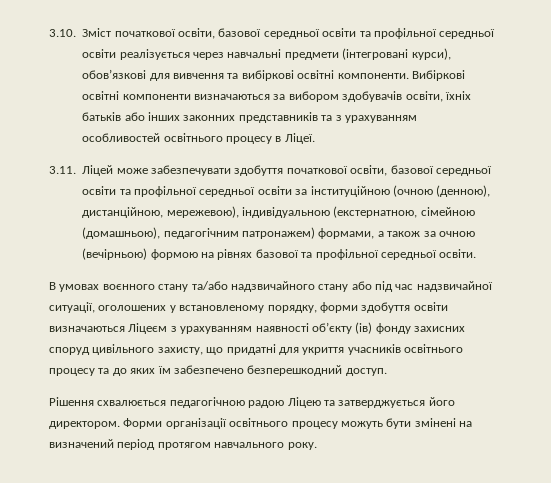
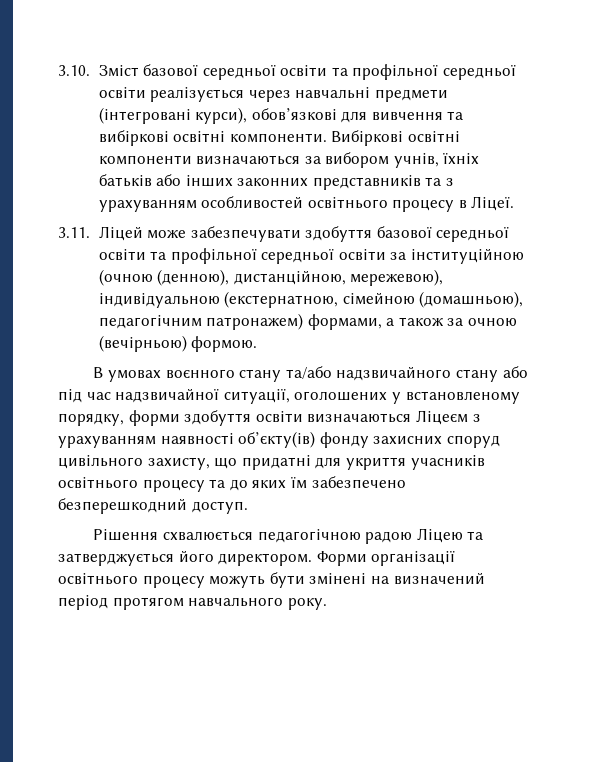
- 3.10. Зміст початкової освіти, базової середньої освіти та профільної середньої освіти реалізується через навчальні предмети (інтегровані курси), обов’язкові для вивчення та вибіркові освітні компоненти.
+ 3.10. Зміст базової середньої освіти та профільної середньої освіти реалізується через навчальні предмети (інтегровані курси), обов’язкові для вивчення та вибіркові освітні компоненти.
- Вибіркові освітні компоненти визначаються за вибором здобувачів освіти, їхніх батьків або інших законних представників та з урахуванням особливостей освітнього процесу в Ліцеї.
+ Вибіркові освітні компоненти визначаються за вибором учнів, їхніх батьків або інших законних представників та з урахуванням особливостей освітнього процесу в Ліцеї.
- 3.11. Ліцей може забезпечувати здобуття початкової освіти, базової середньої освіти та профільної середньої освіти за інституційною (очною (денною), дистанційною, мережевою), індивідуальною (екстернатною, сімейною (домашньою), педагогічним патронажем) формами, а також за очною (вечірньою) формою на рівнях базової та профільної середньої освіти.
+ 3.11. Ліцей може забезпечувати здобуття базової середньої освіти та профільної середньої освіти за інституційною (очною (денною), дистанційною, мережевою), індивідуальною (екстернатною, сімейною (домашньою), педагогічним патронажем) формами, а також за очною (вечірньою) формою.
- В умовах воєнного стану та/або надзвичайного стану або під час надзвичайної ситуації, оголошених у встановленому порядку, форми здобуття освіти визначаються Ліцеєм з урахуванням наявності об’єкту (ів) фонду захисних споруд цивільного захисту, що придатні для укриття учасників освітнього процесу та до яких їм забезпечено безперешкодний доступ.
+ В умовах воєнного стану та/або надзвичайного стану або під час надзвичайної ситуації, оголошених у встановленому порядку, форми здобуття освіти визначаються Ліцеєм з урахуванням наявності об’єкту(ів) фонду захисних споруд цивільного захисту, що придатні для укриття учасників освітнього процесу та до яких їм забезпечено безперешкодний доступ.

